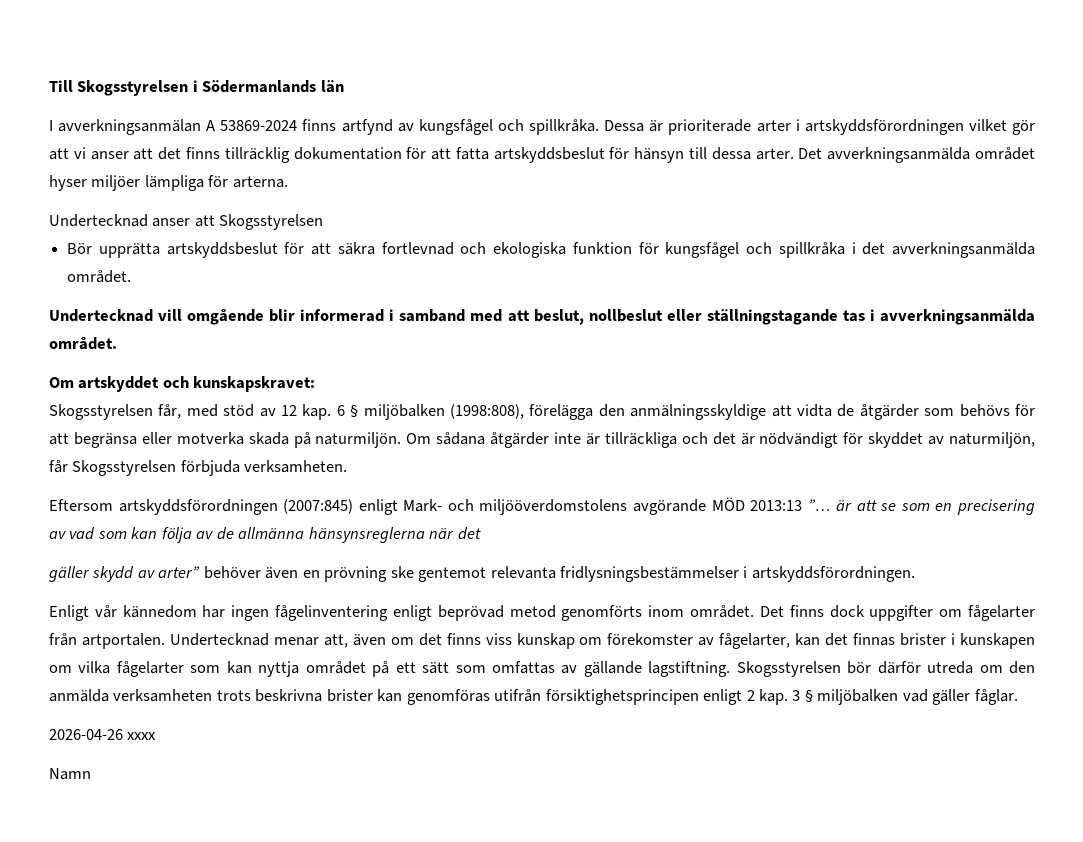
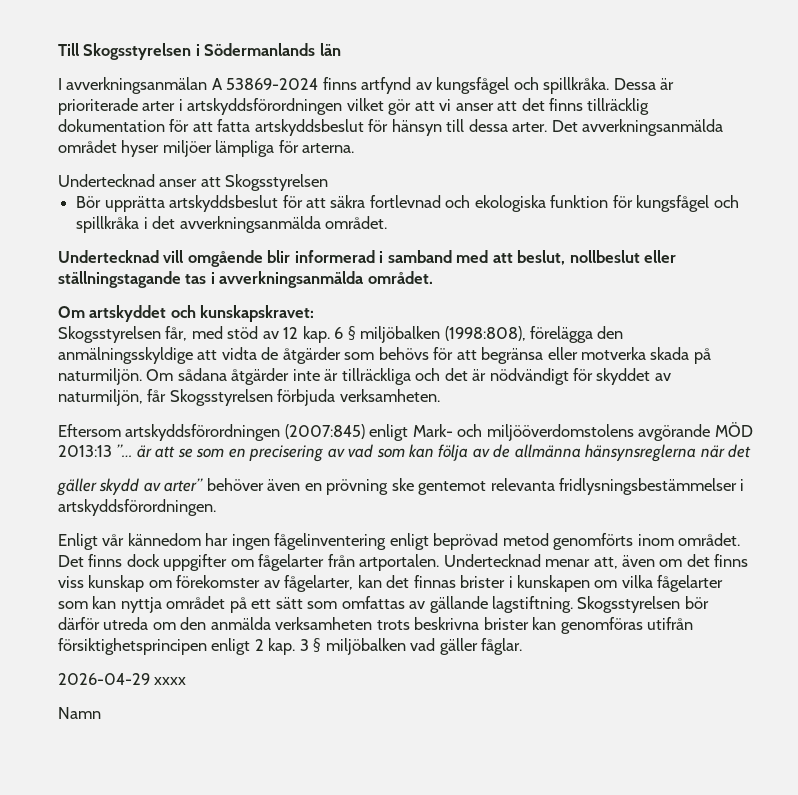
- 2026-04-26 xxxx
+ 2026-04-29 xxxx

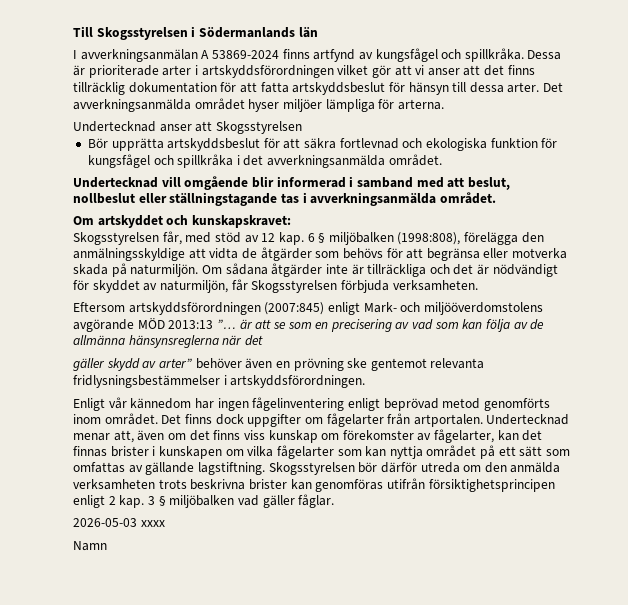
- 2026-04-29 xxxx
+ 2026-05-03 xxxx

